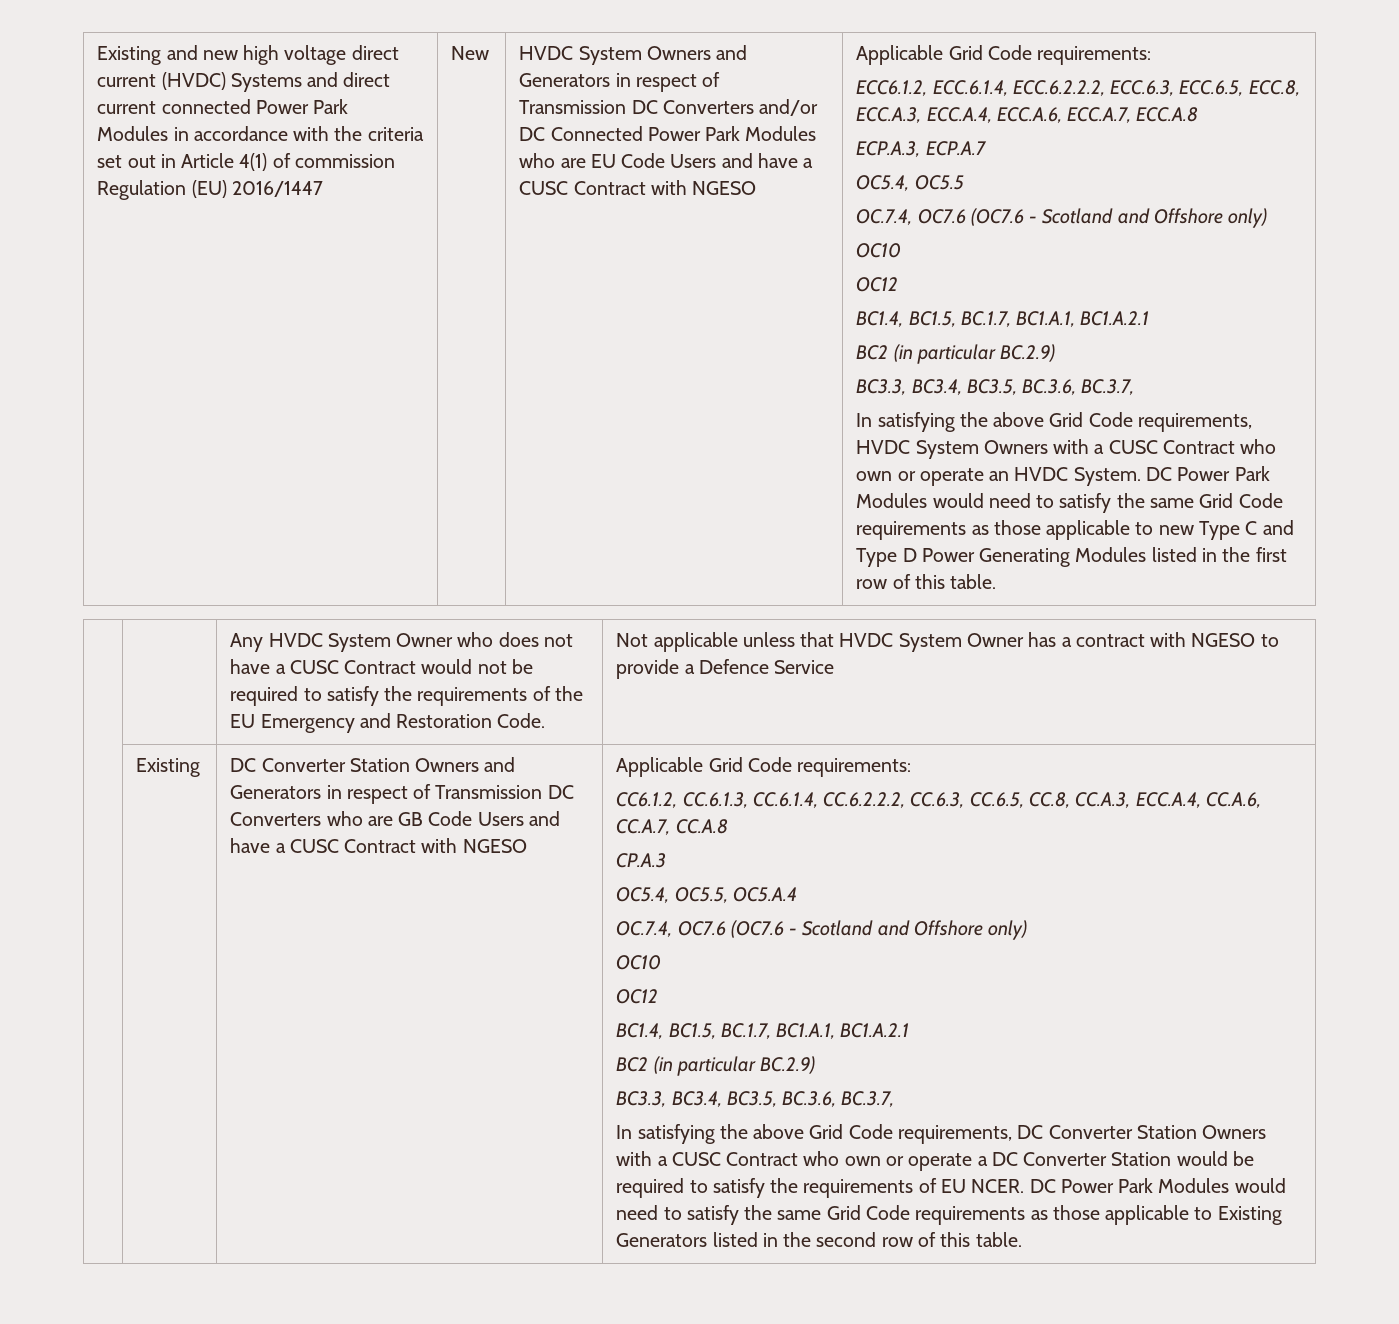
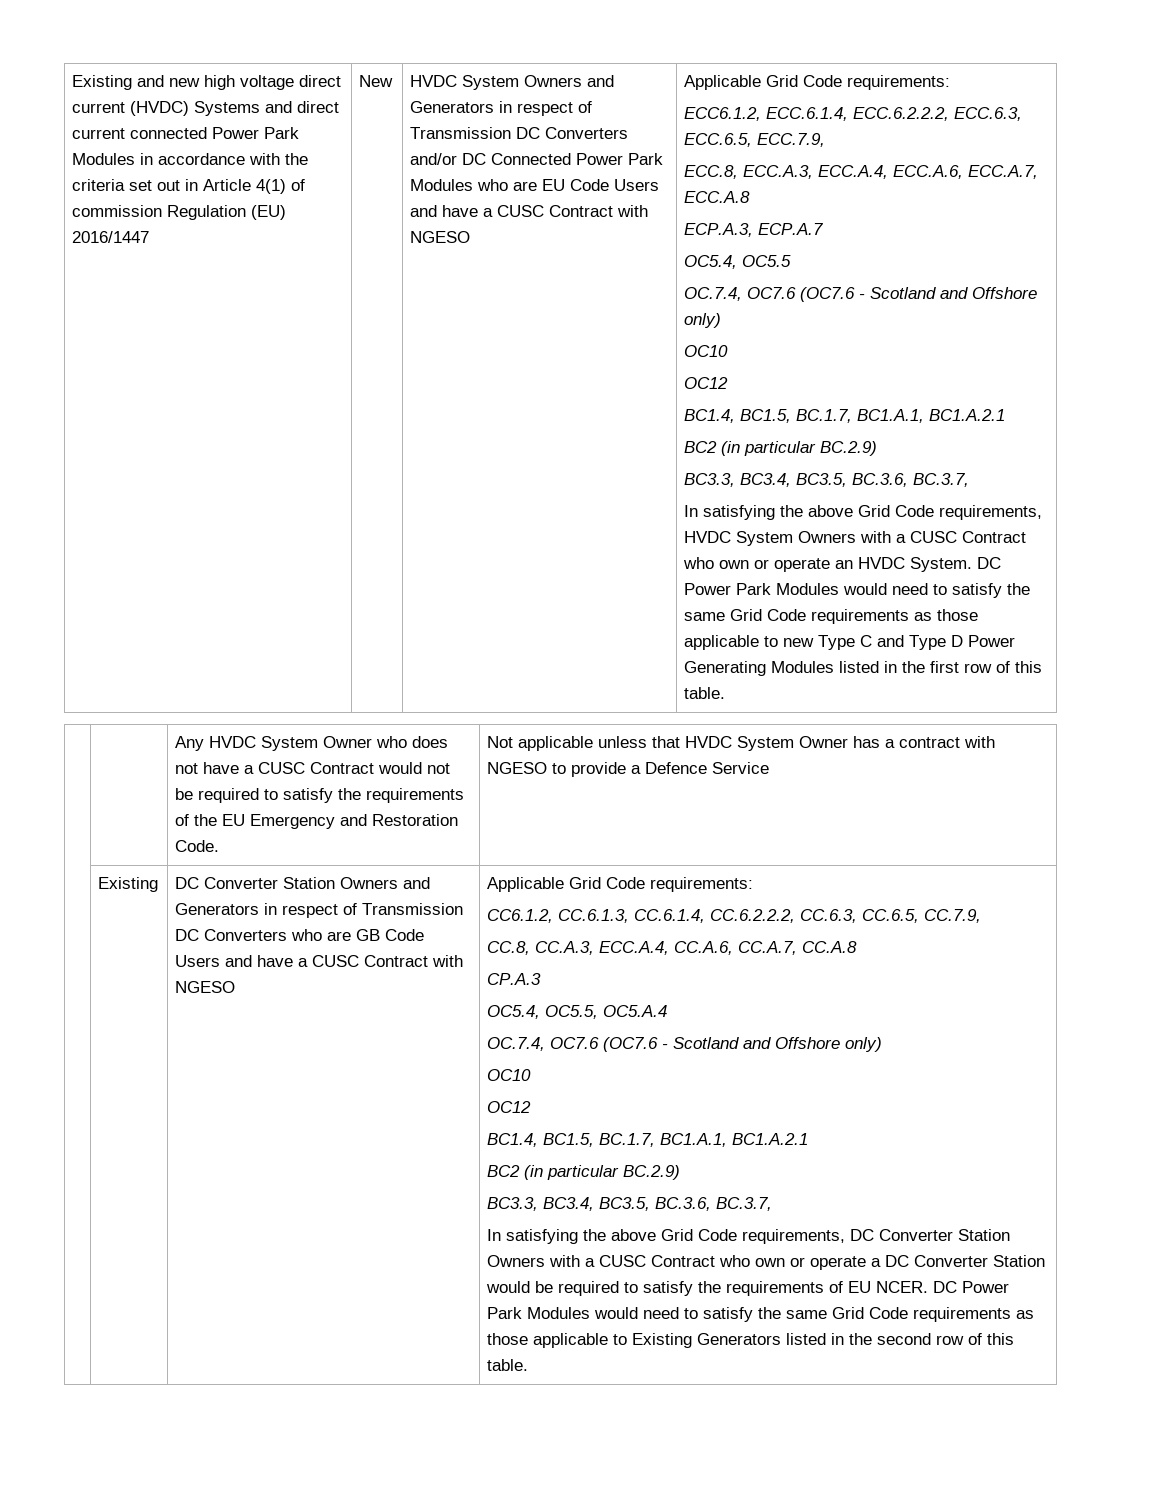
- ECC6.1.2, ECC.6.1.4, ECC.6.2.2.2, ECC.6.3, ECC.6.5, ECC.8, ECC.A.3, ECC.A.4, ECC.A.6, ECC.A.7, ECC.A.8
+ ECC6.1.2, ECC.6.1.4, ECC.6.2.2.2, ECC.6.3, ECC.6.5, ECC.7.9,
+ ECC.8, ECC.A.3, ECC.A.4, ECC.A.6, ECC.A.7, ECC.A.8
- CC6.1.2, CC.6.1.3, CC.6.1.4, CC.6.2.2.2, CC.6.3, CC.6.5, CC.8, CC.A.3, ECC.A.4, CC.A.6, CC.A.7, CC.A.8
+ CC6.1.2, CC.6.1.3, CC.6.1.4, CC.6.2.2.2, CC.6.3, CC.6.5, CC.7.9,
+ CC.8, CC.A.3, ECC.A.4, CC.A.6, CC.A.7, CC.A.8

